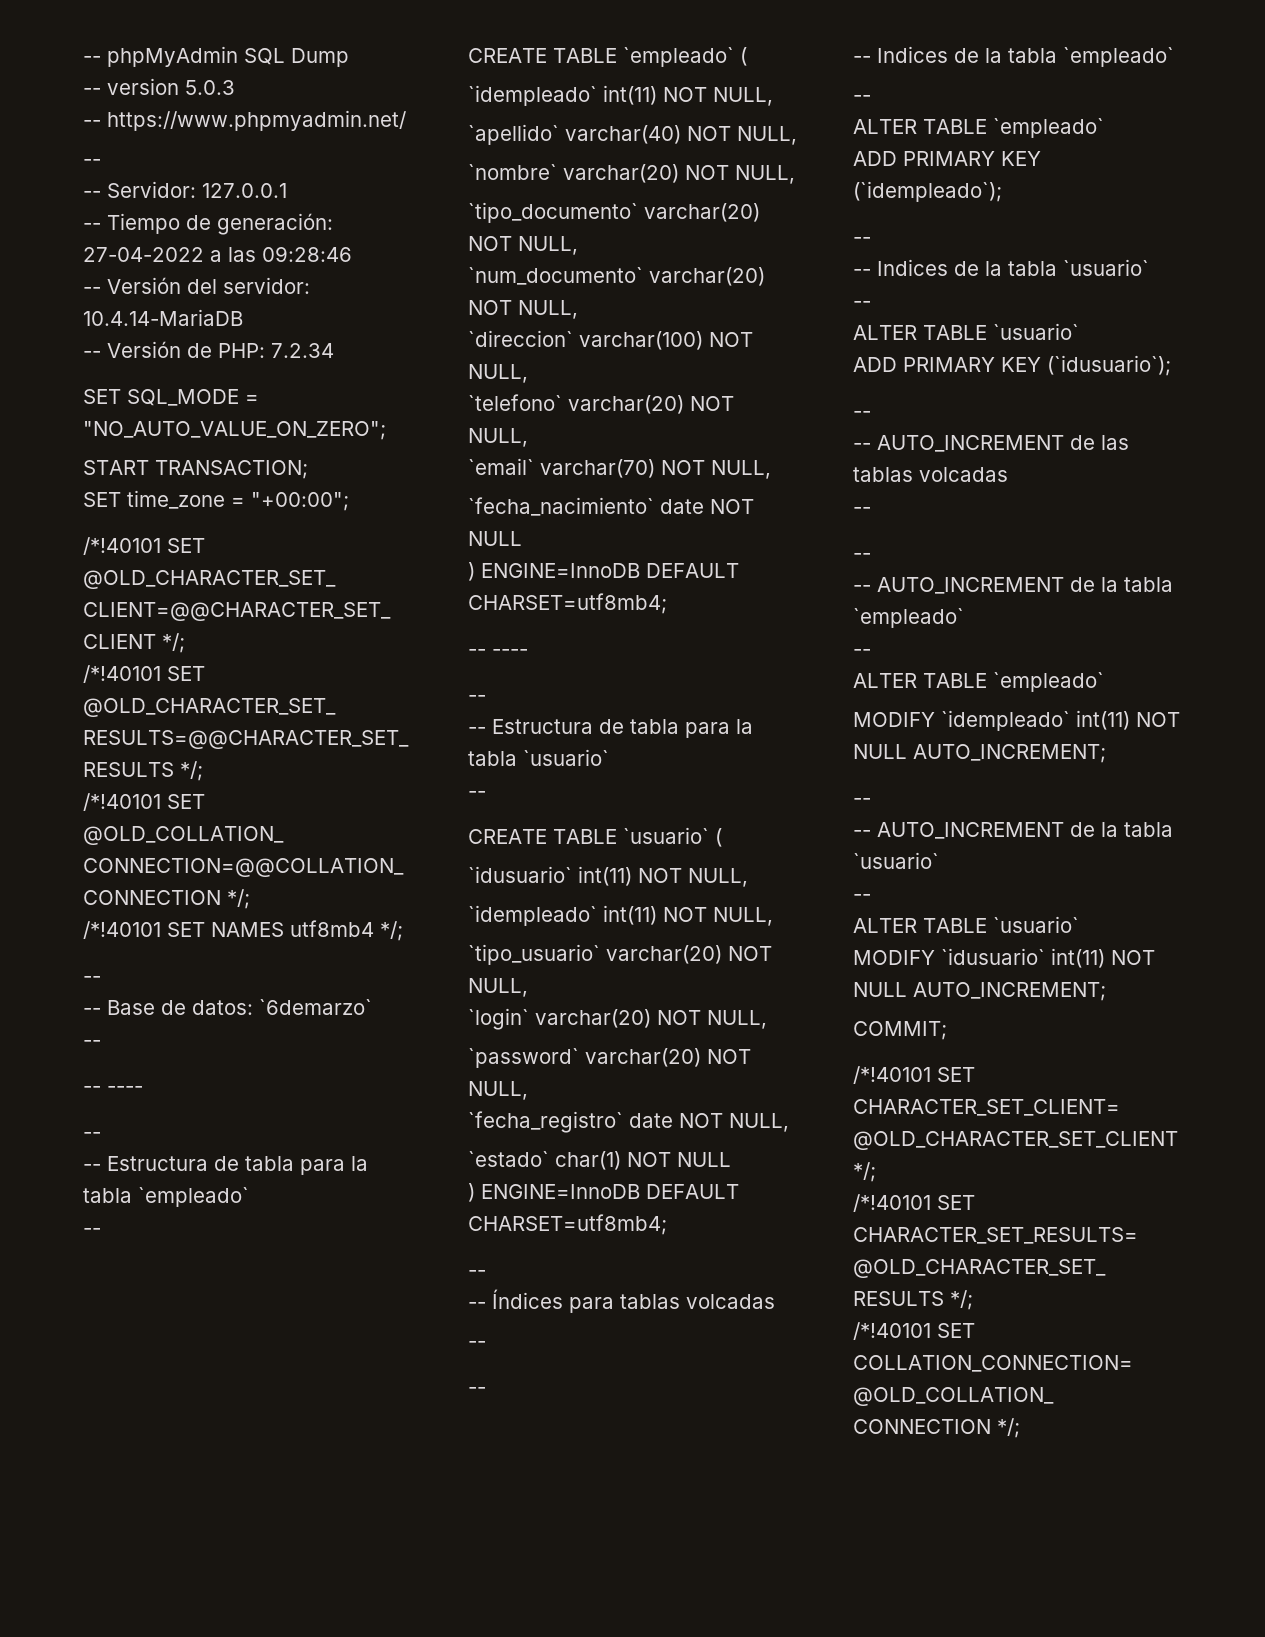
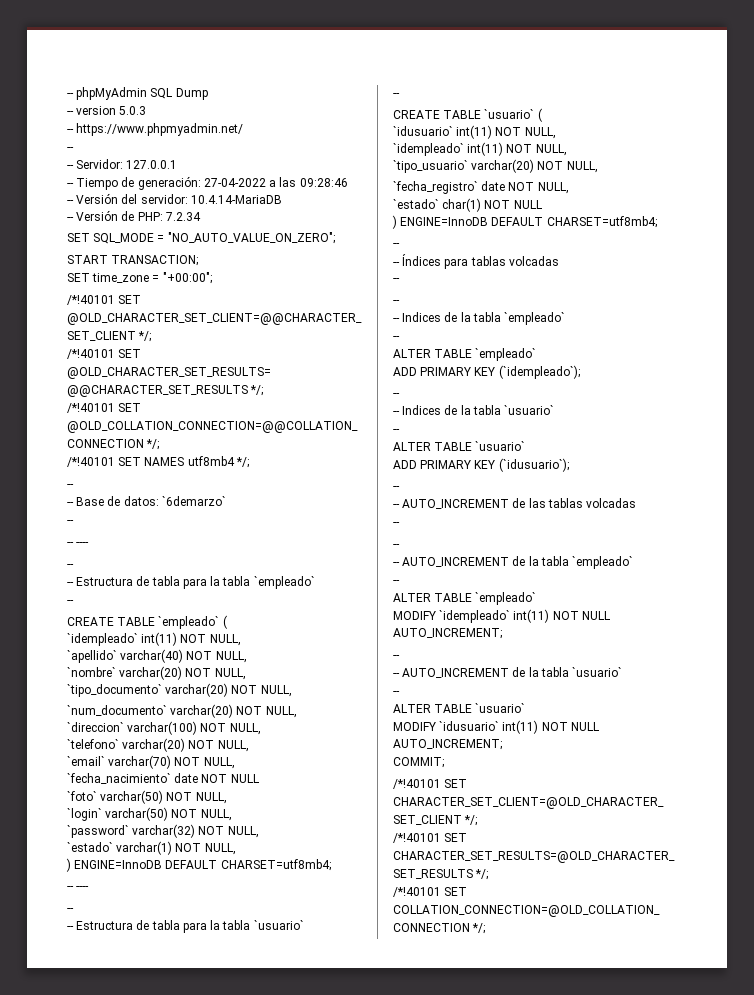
+ `foto` varchar(50) NOT NULL,
+ `login` varchar(50) NOT NULL,
+ `password` varchar(32) NOT NULL,
+ `estado` varchar(1) NOT NULL,
- `login` varchar(20) NOT NULL,
- `password` varchar(20) NOT NULL,

